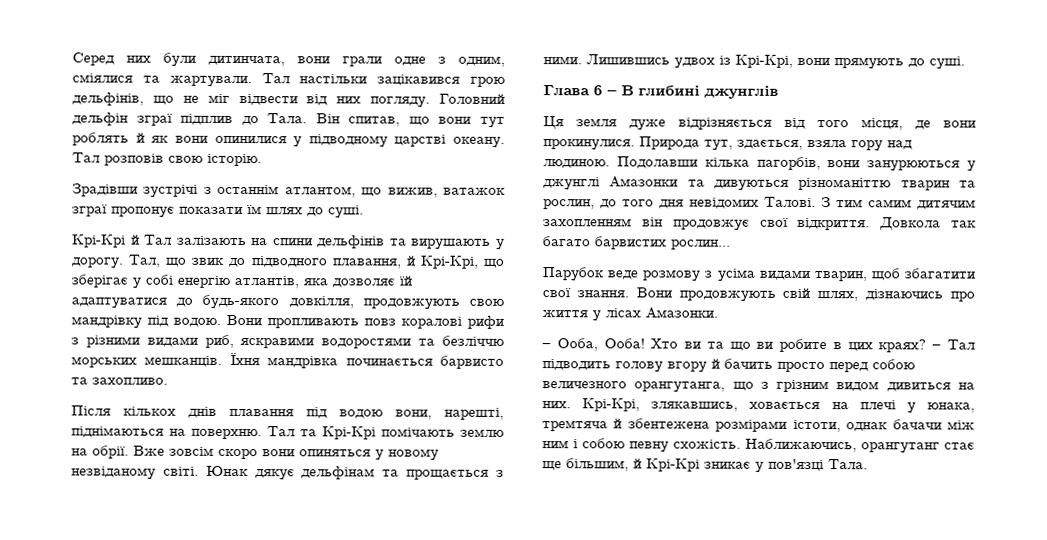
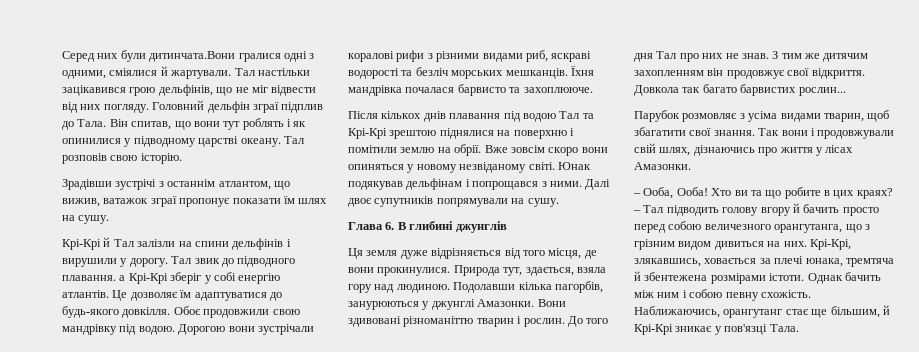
- Серед них були дитинчата, вони грали одне з одним, сміялися та жартували.
+ Серед них були дитинчата.Вони гралися одні з одними, сміялися й жартували.
- Він спитав, що вони тут роблять й як вони опинилися у підводному царстві океану.
+ Він спитав, що вони тут роблять і як опинилися у підводному царстві океану.
- Зрадівши зустрічі з останнім атлантом, що вижив, ватажок зграї пропонує показати їм шлях до суші.
+ Зрадівши зустрічі з останнім атлантом, що вижив, ватажок зграї пропонує показати їм шлях на сушу.
- Крі-Крі й Тал залізають на спини дельфінів та вирушають у дорогу. Тал, що звик до підводного плавання, й Крі-Крі, що зберігає у собі енергію атлантів, яка дозволяє їй адаптуватися до будь-якого довкілля, продовжують свою мандрівку під водою.
+ Крі-Крі й Тал залізли на спини дельфінів і вирушили у дорогу. Тал звик до підводного плавання. а Крі-Крі зберіг у собі енергію атлантів. Це дозволяє їм адаптуватися до будь-якого довкілля. Обоє продовжили свою мандрівку під водою.
- Вони пропливають повз коралові рифи з різними видами риб, яскравими водоростями та безліччю морських мешканців.
+ Дорогою вони зустрічали коралові рифи з різними видами риб, яскраві водорості та безліч морських мешканців.
- Їхня мандрівка починається барвисто та захопливо.
+ Їхня мандрівка почалася барвисто та захоплююче.
- Після кількох днів плавання під водою вони, нарешті, піднімаються на поверхню. Тал та Крі-Крі помічають землю на обрії.
+ Після кількох днів плавання під водою Тал та Крі-Крі зрештою піднялися на поверхню і помітили землю на обрії.
- Юнак дякує дельфінам та прощається з ними. Лишившись удвох із Крі-Крі, вони прямують до суші.
+ Юнак подякував дельфінам і попрощався з ними. Далі двоє супутників попрямували на сушу.
- Глава 6 – В глибині джунглів
+ Глава 6. В глибині джунглів
- Подолавши кілька пагорбів, вони занурюються у джунглі Амазонки та дивуються різноманіттю тварин та рослин, до того дня невідомих Талові.
+ Подолавши кілька пагорбів, занурюються у джунглі Амазонки. Вони здивовані різноманіттю тварин і рослин. До того дня Тал про них не знав.
- З тим самим дитячим захопленням він продовжує свої відкриття.
+ З тим же дитячим захопленням він продовжує свої відкриття.
- Парубок веде розмову з усіма видами тварин, щоб збагатити свої знання.
+ Парубок розмовляє з усіма видами тварин, щоб збагатити свої знання.
- Вони продовжують свій шлях, дізнаючись про життя у лісах Амазонки.
+ Так вони і продовжували свій шлях, дізнаючись про життя у лісах Амазонки.
- Хто ви та що ви робите в цих краях?
+ Хто ви та що робите в цих краях?
- Крі-Крі, злякавшись, ховається на плечі у юнака, тремтяча й збентежена розмірами істоти, однак бачачи між ним і собою певну схожість.
+ Крі-Крі, злякавшись, ховається за плечі юнака, тремтяча й збентежена розмірами істоти. Однак бачить між ним і собою певну схожість.

